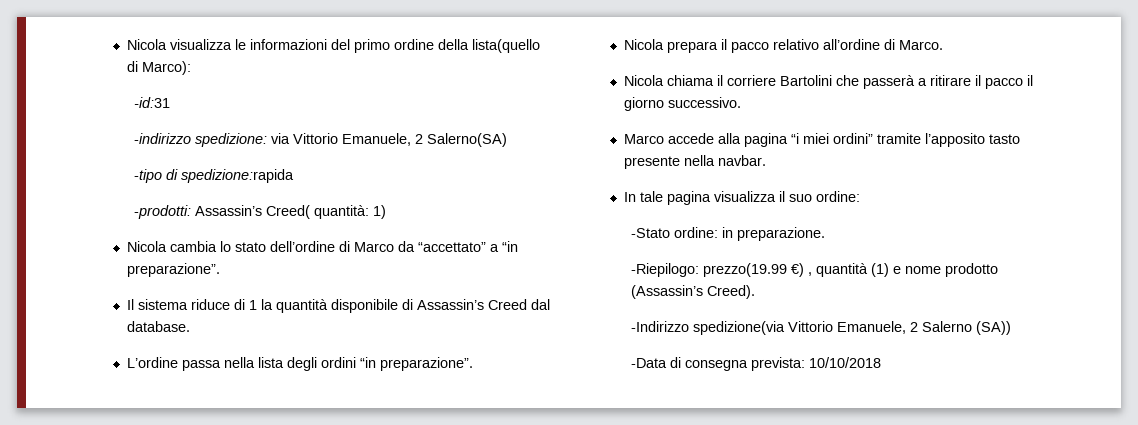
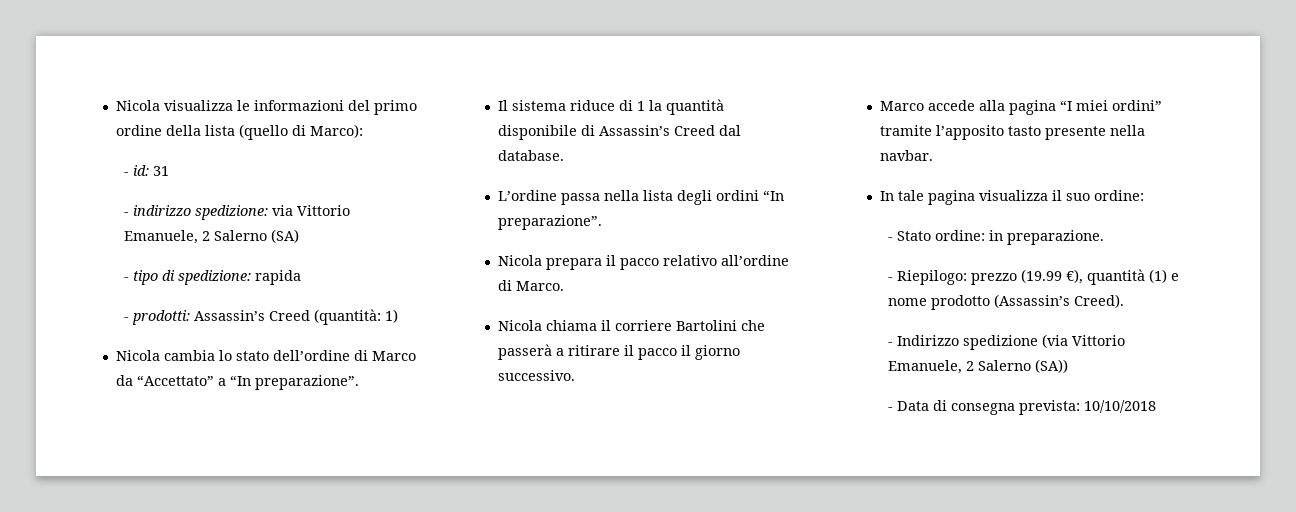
- Nicola visualizza le informazioni del primo ordine della lista(quello di Marco):
+ Nicola visualizza le informazioni del primo ordine della lista (quello di Marco):
- -id:31
- -indirizzo spedizione: via Vittorio Emanuele, 2 Salerno(SA)
- -tipo di spedizione:rapida
- -prodotti: Assassin’s Creed( quantità: 1)
+ - id: 31
+ - indirizzo spedizione: via Vittorio Emanuele, 2 Salerno (SA)
+ - tipo di spedizione: rapida
+ - prodotti: Assassin’s Creed (quantità: 1)
- Nicola cambia lo stato dell’ordine di Marco da “accettato” a “in preparazione”.
+ Nicola cambia lo stato dell’ordine di Marco da “Accettato” a “In preparazione”.
- L’ordine passa nella lista degli ordini “in preparazione”.
+ L’ordine passa nella lista degli ordini “In preparazione”.
- Marco accede alla pagina “i miei ordini” tramite l’apposito tasto presente nella navbar.
+ Marco accede alla pagina “I miei ordini” tramite l’apposito tasto presente nella navbar.
- -Stato ordine: in preparazione.
+ - Stato ordine: in preparazione.
- -Riepilogo: prezzo(19.99 €) , quantità (1) e nome prodotto (Assassin’s Creed).
+ - Riepilogo: prezzo (19.99 €), quantità (1) e nome prodotto (Assassin’s Creed).
- -Indirizzo spedizione(via Vittorio Emanuele, 2 Salerno (SA))
+ - Indirizzo spedizione (via Vittorio Emanuele, 2 Salerno (SA))
- -Data di consegna prevista: 10/10/2018
+ - Data di consegna prevista: 10/10/2018

